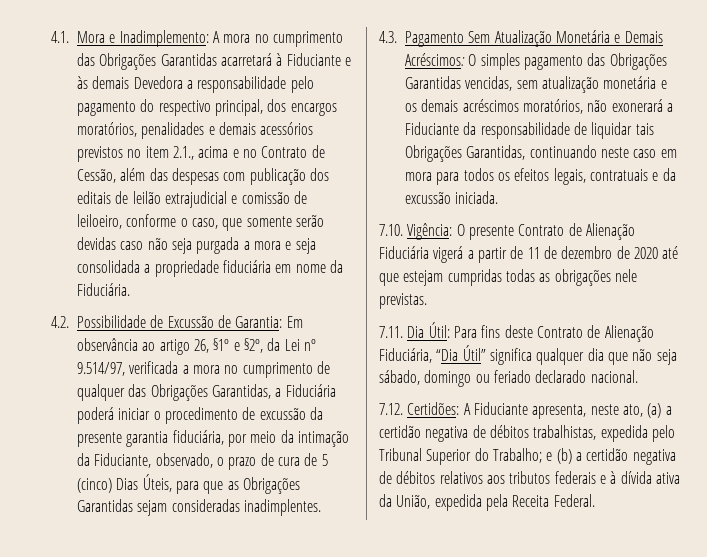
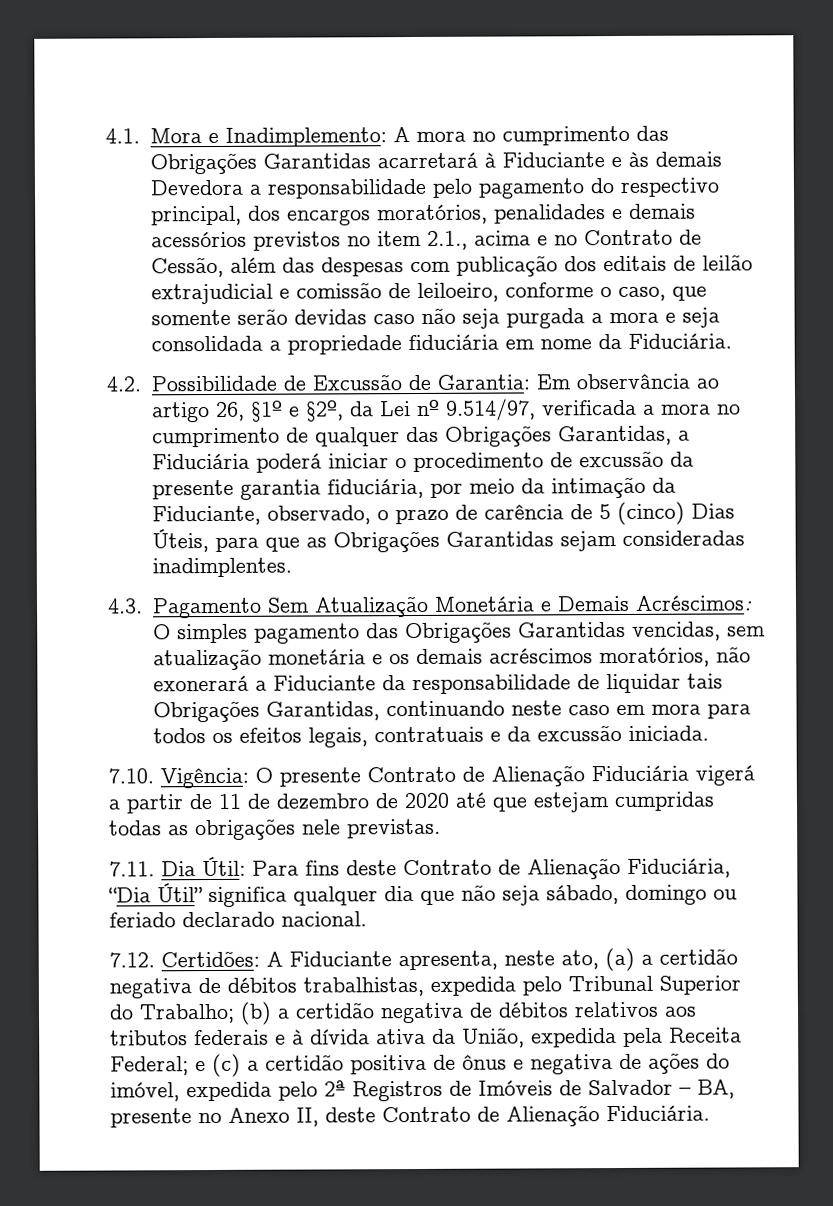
- Em observância ao artigo 26, §1º e §2º, da Lei nº 9.514/97, verificada a mora no cumprimento de qualquer das Obrigações Garantidas, a Fiduciária poderá iniciar o procedimento de excussão da presente garantia fiduciária, por meio da intimação da Fiduciante, observado, o prazo de cura de 5 (cinco) Dias Úteis, para que as Obrigações Garantidas sejam consideradas inadimplentes.
+ Em observância ao artigo 26, §1º e §2º, da Lei nº 9.514/97, verificada a mora no cumprimento de qualquer das Obrigações Garantidas, a Fiduciária poderá iniciar o procedimento de excussão da presente garantia fiduciária, por meio da intimação da Fiduciante, observado, o prazo de carência de 5 (cinco) Dias Úteis, para que as Obrigações Garantidas sejam consideradas inadimplentes.
- 7.12. Certidões: A Fiduciante apresenta, neste ato, (a) a certidão negativa de débitos trabalhistas, expedida pelo Tribunal Superior do Trabalho; e (b) a certidão negativa de débitos relativos aos tributos federais e à dívida ativa da União, expedida pela Receita Federal.
+ 7.12. Certidões: A Fiduciante apresenta, neste ato, (a) a certidão negativa de débitos trabalhistas, expedida pelo Tribunal Superior do Trabalho; (b) a certidão negativa de débitos relativos aos tributos federais e à dívida ativa da União, expedida pela Receita Federal; e (c) a certidão positiva de ônus e negativa de ações do imóvel, expedida pelo 2ª Registros de Imóveis de Salvador – BA, presente no Anexo II, deste Contrato de Alienação Fiduciária.

